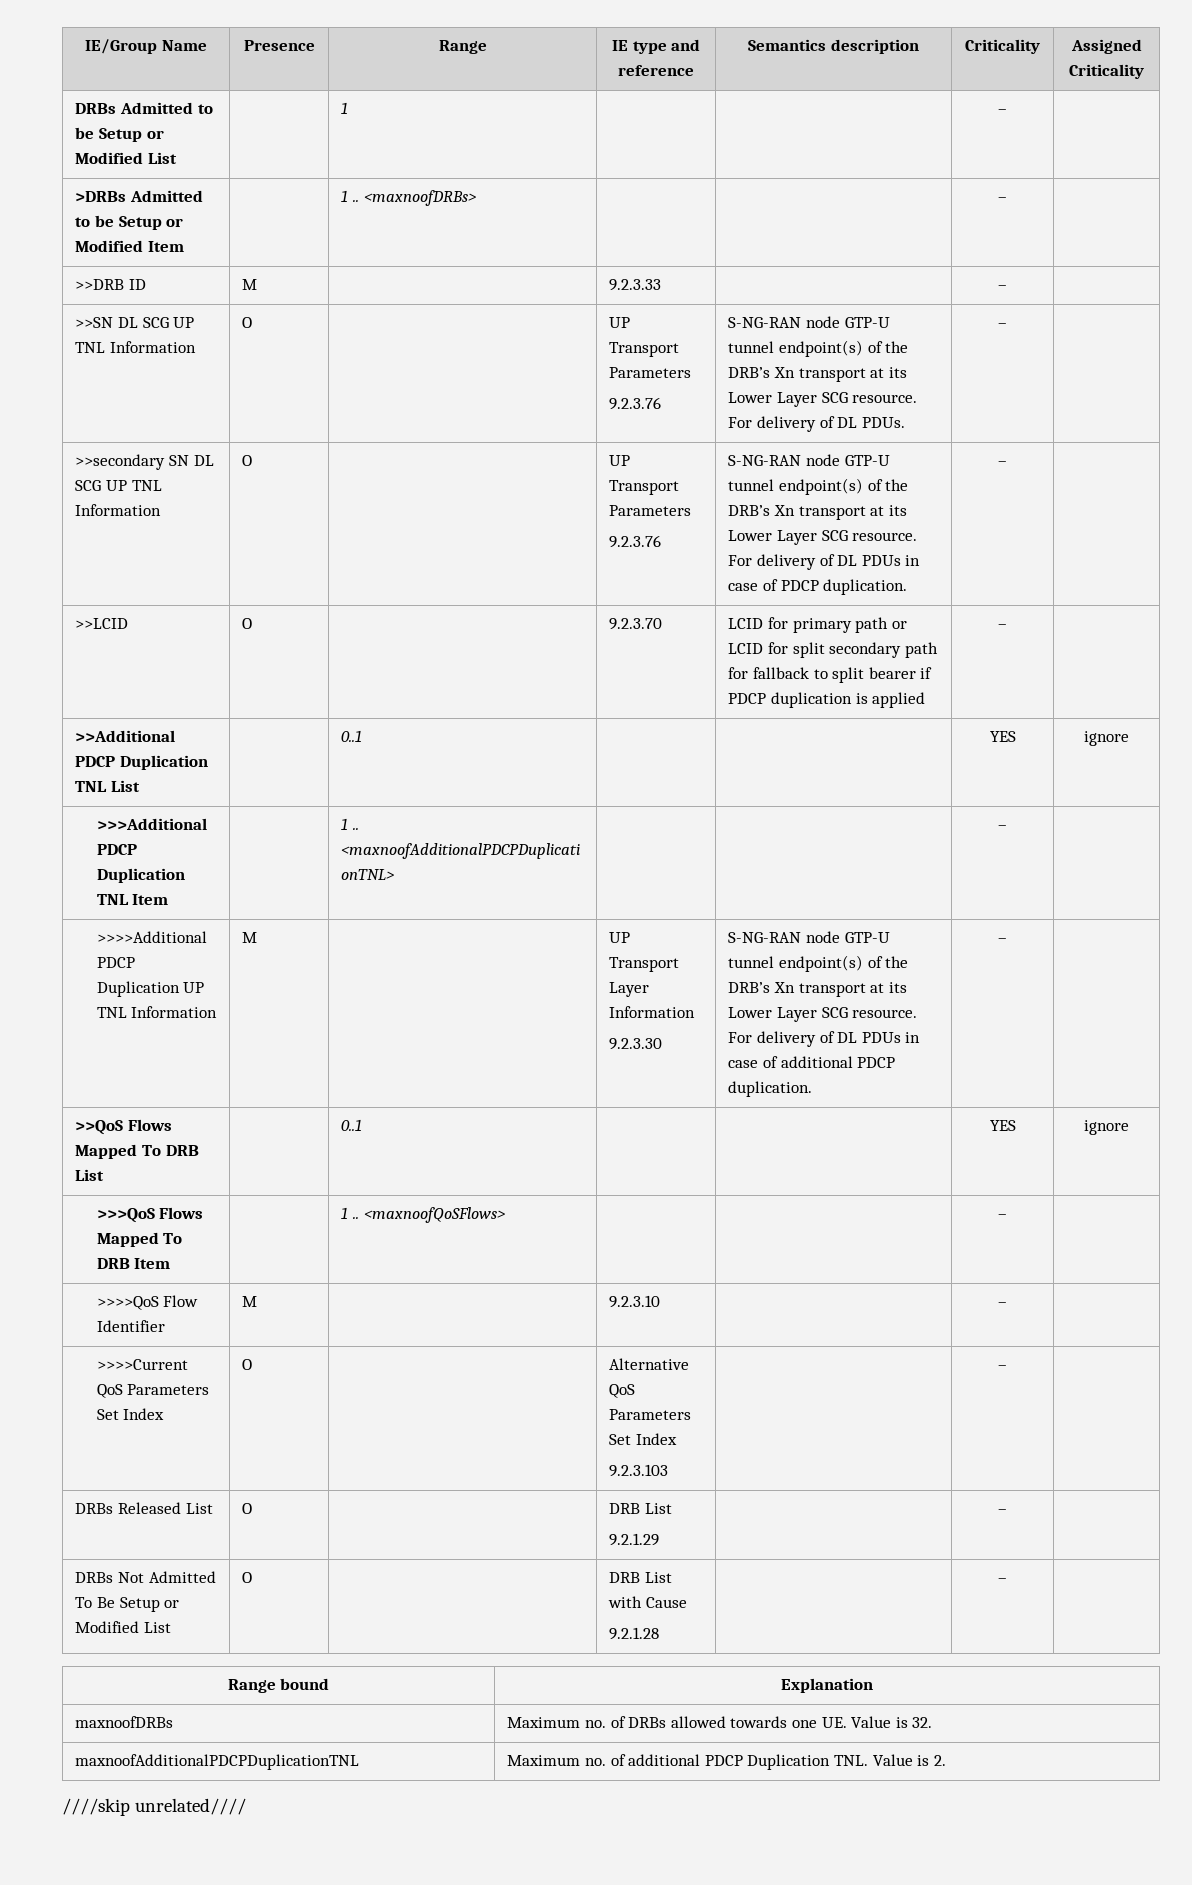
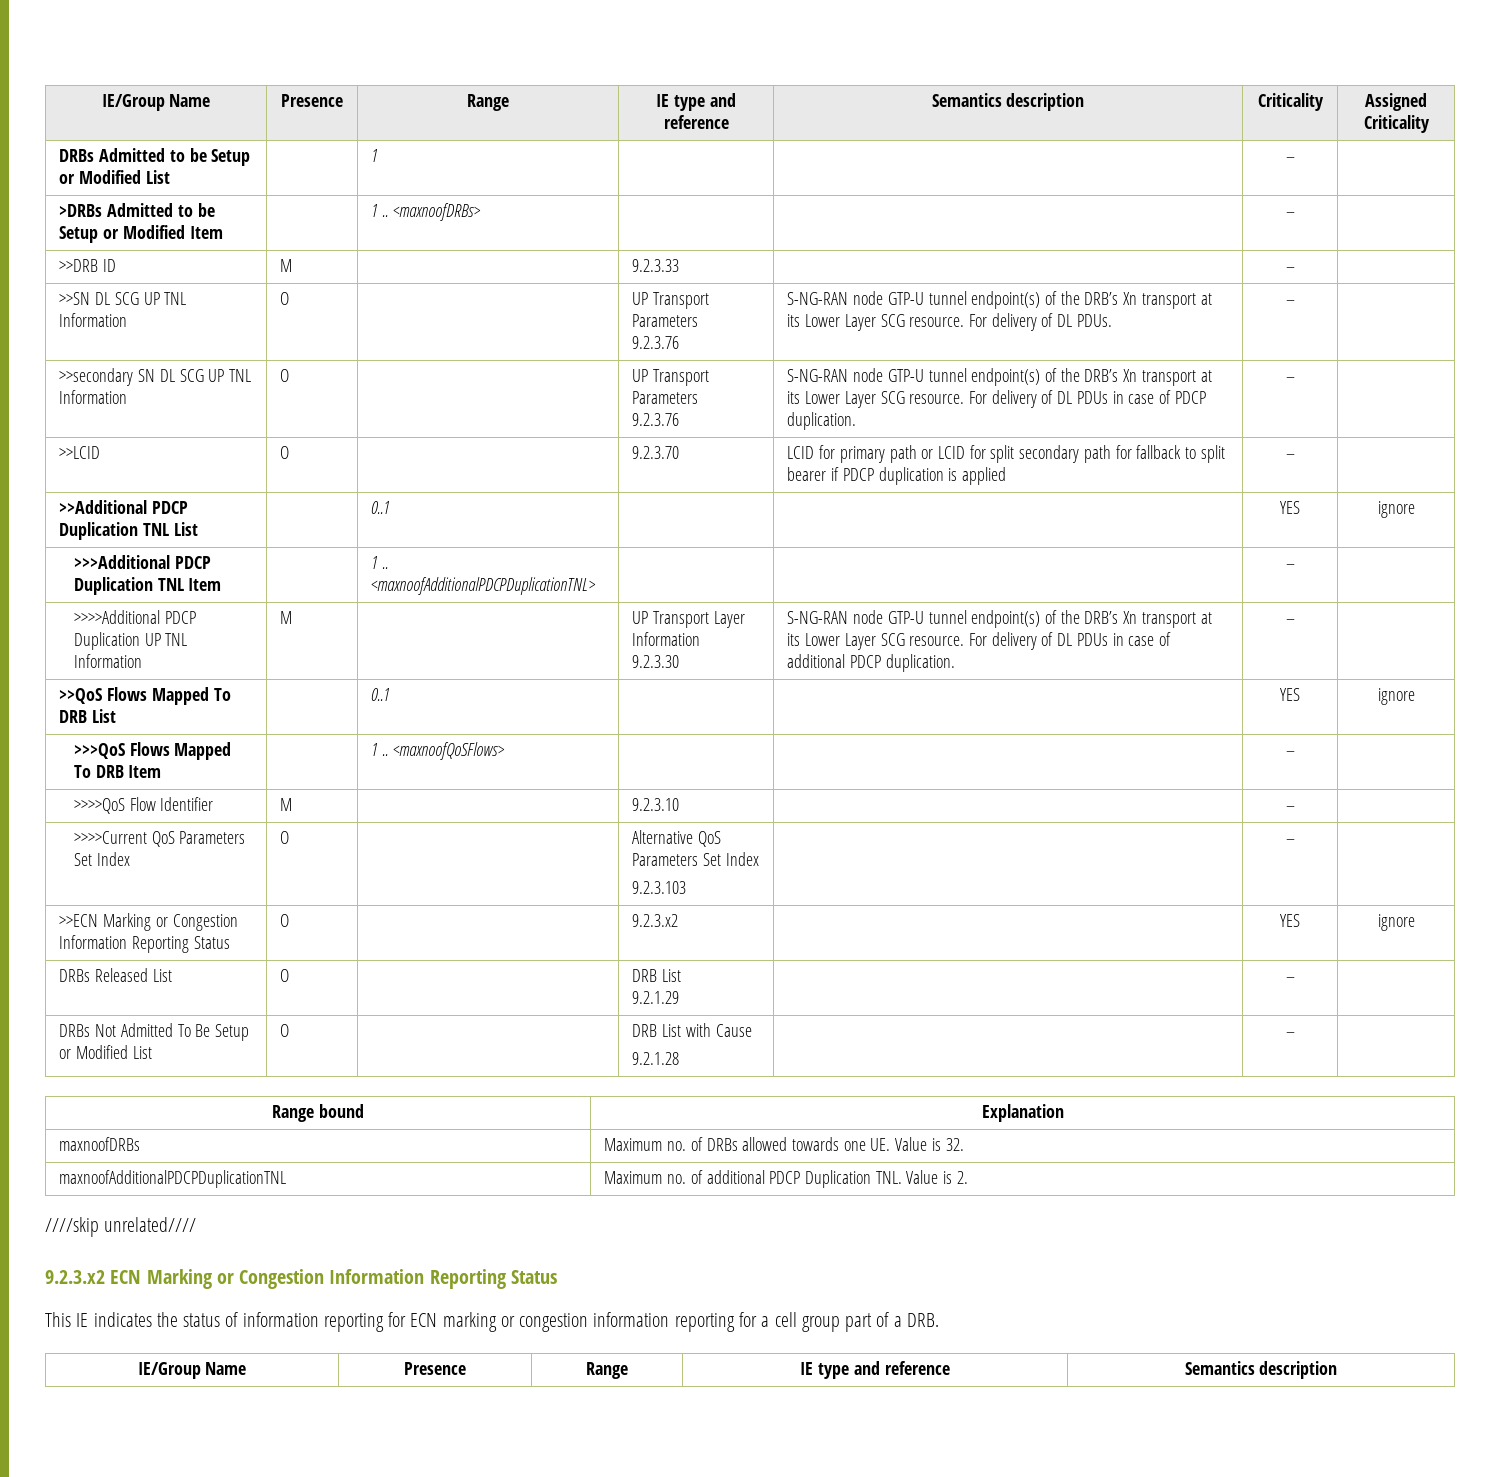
+ >>ECN Marking or Congestion Information Reporting Status | O | | 9.2.3.x2 | | YES | ignore
+ 9.2.3.x2 ECN Marking or Congestion Information Reporting Status
+ This IE indicates the status of information reporting for ECN marking or congestion information reporting for a cell group part of a DRB.
+ IE/Group Name | Presence | Range | IE type and reference | Semantics description

